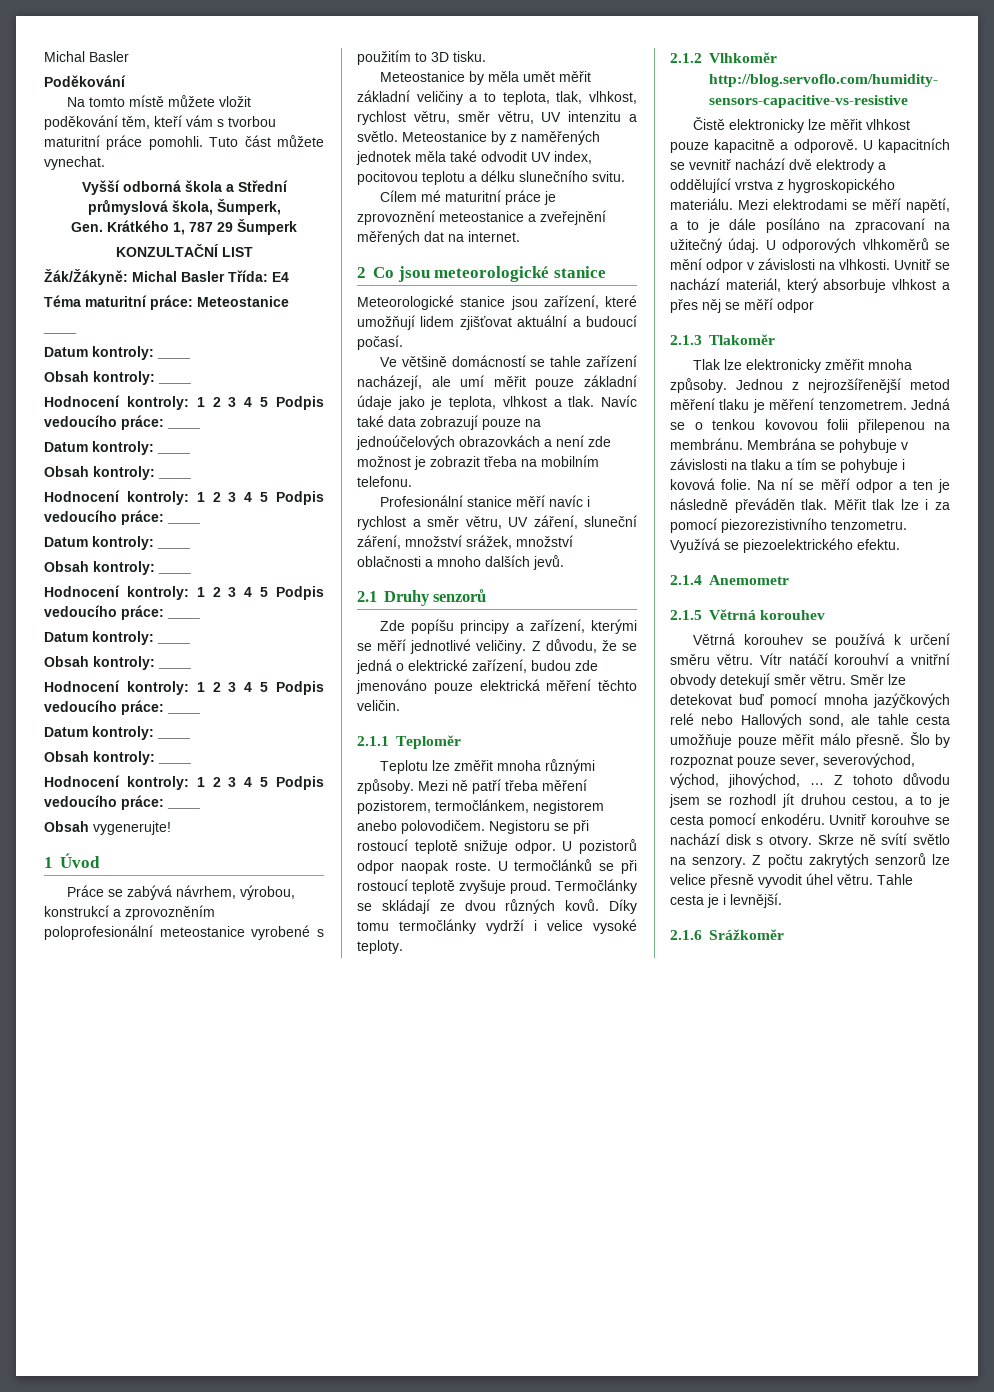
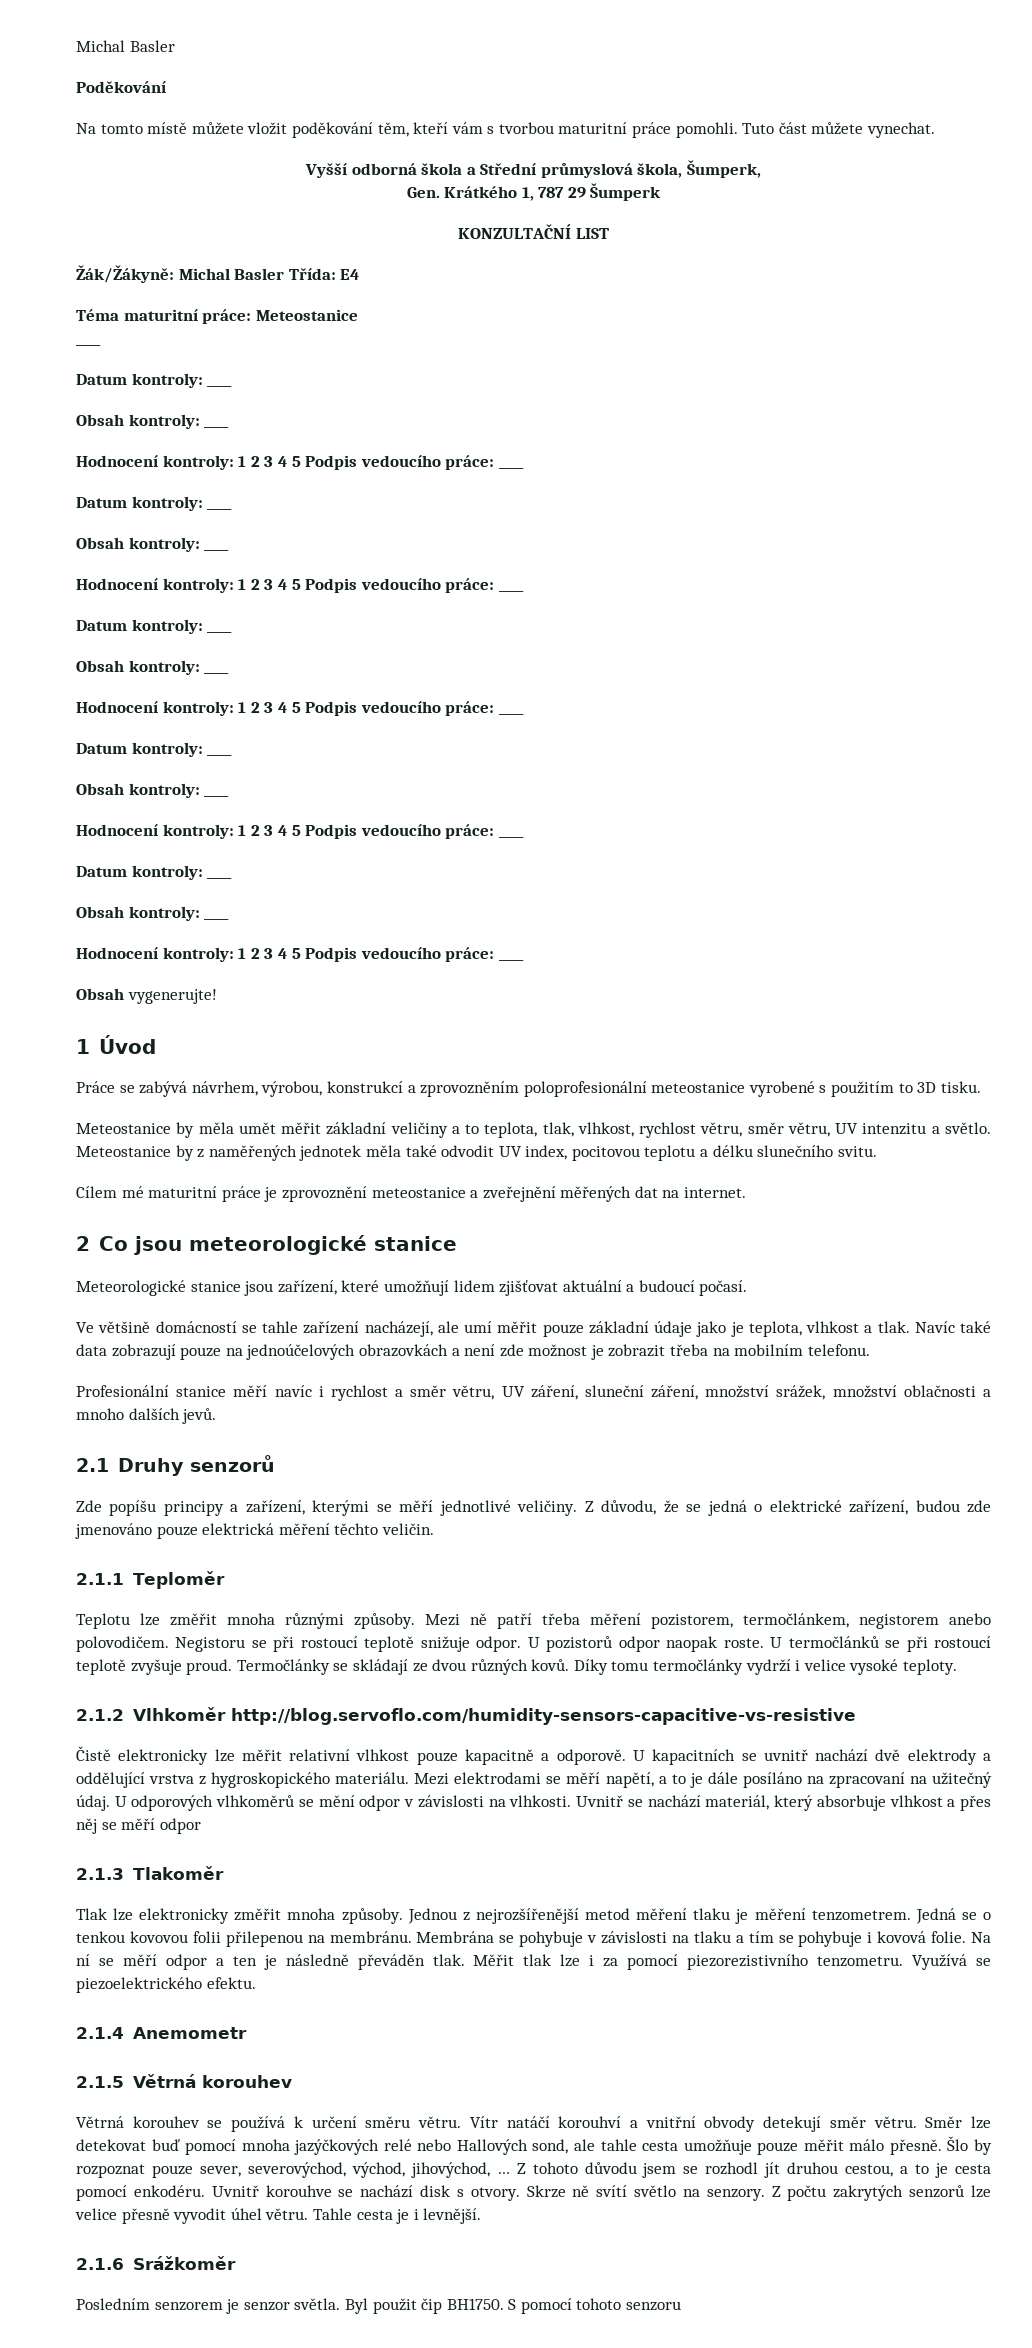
- Čistě elektronicky lze měřit vlhkost pouze kapacitně a odporově.
+ Čistě elektronicky lze měřit relativní vlhkost pouze kapacitně a odporově.
- U kapacitních se vevnitř nachází dvě elektrody a oddělující vrstva z hygroskopického materiálu.
+ U kapacitních se uvnitř nachází dvě elektrody a oddělující vrstva z hygroskopického materiálu.
+ Posledním senzorem je senzor světla. Byl použit čip BH1750. S pomocí tohoto senzoru

